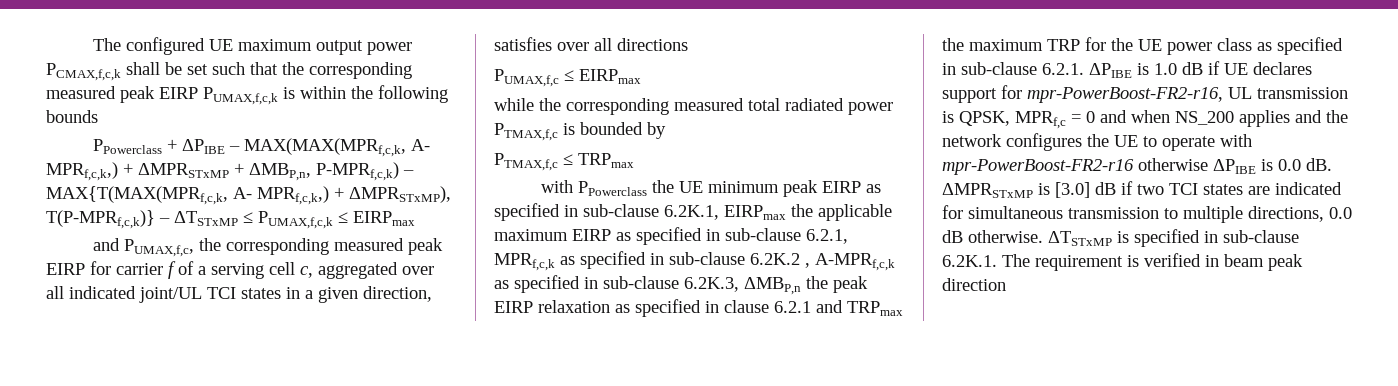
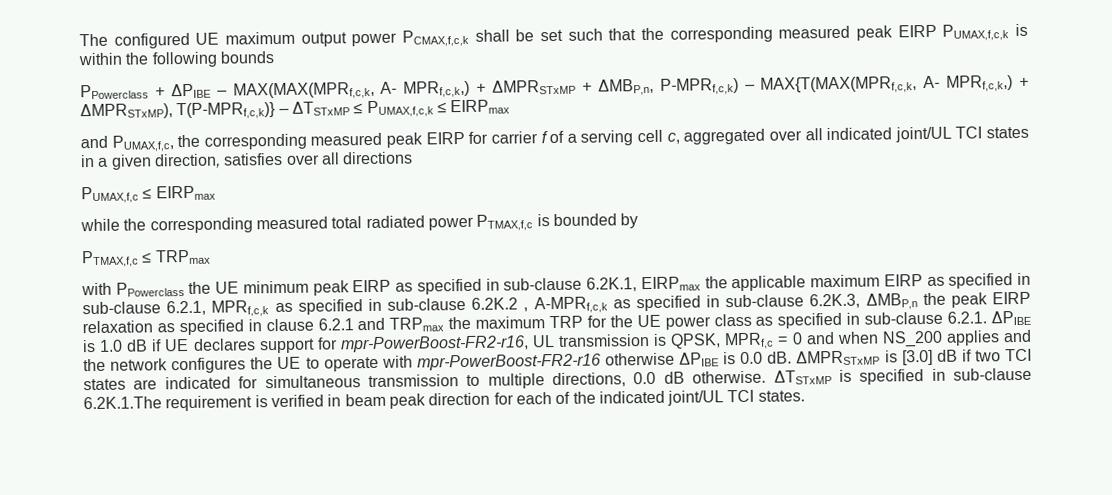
- ΔTSTxMP is specified in sub-clause 6.2K.1. The requirement is verified in beam peak direction
+ ΔTSTxMP is specified in sub-clause 6.2K.1.The requirement is verified in beam peak direction for each of the indicated joint/UL TCI states.

